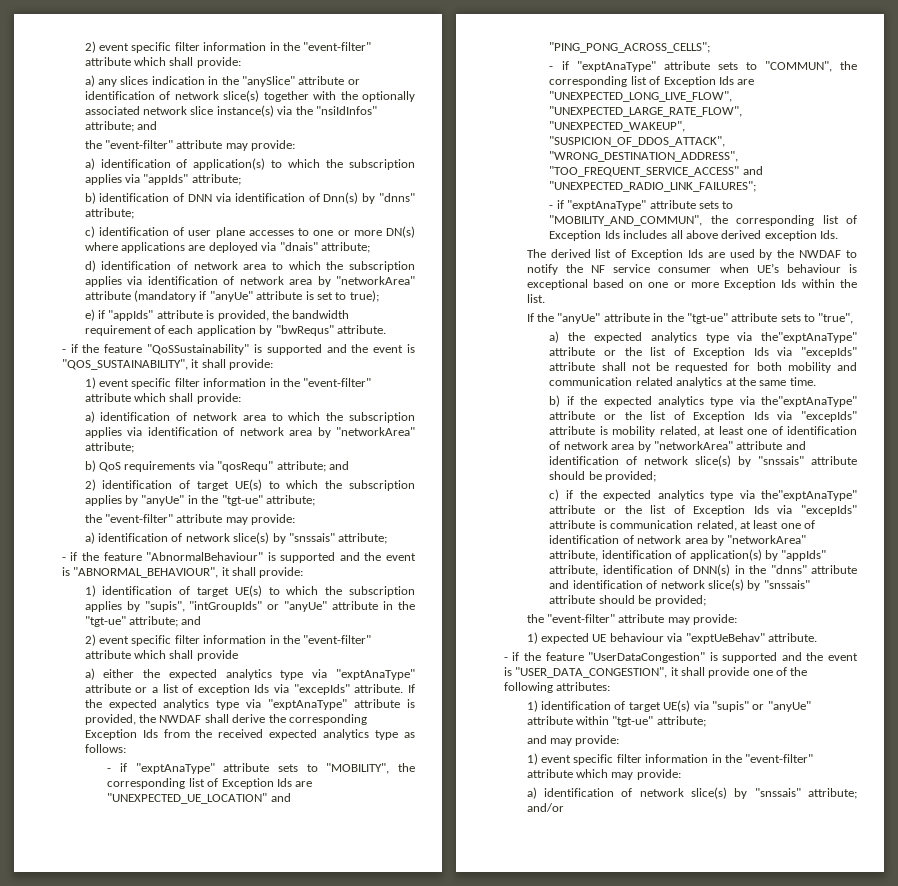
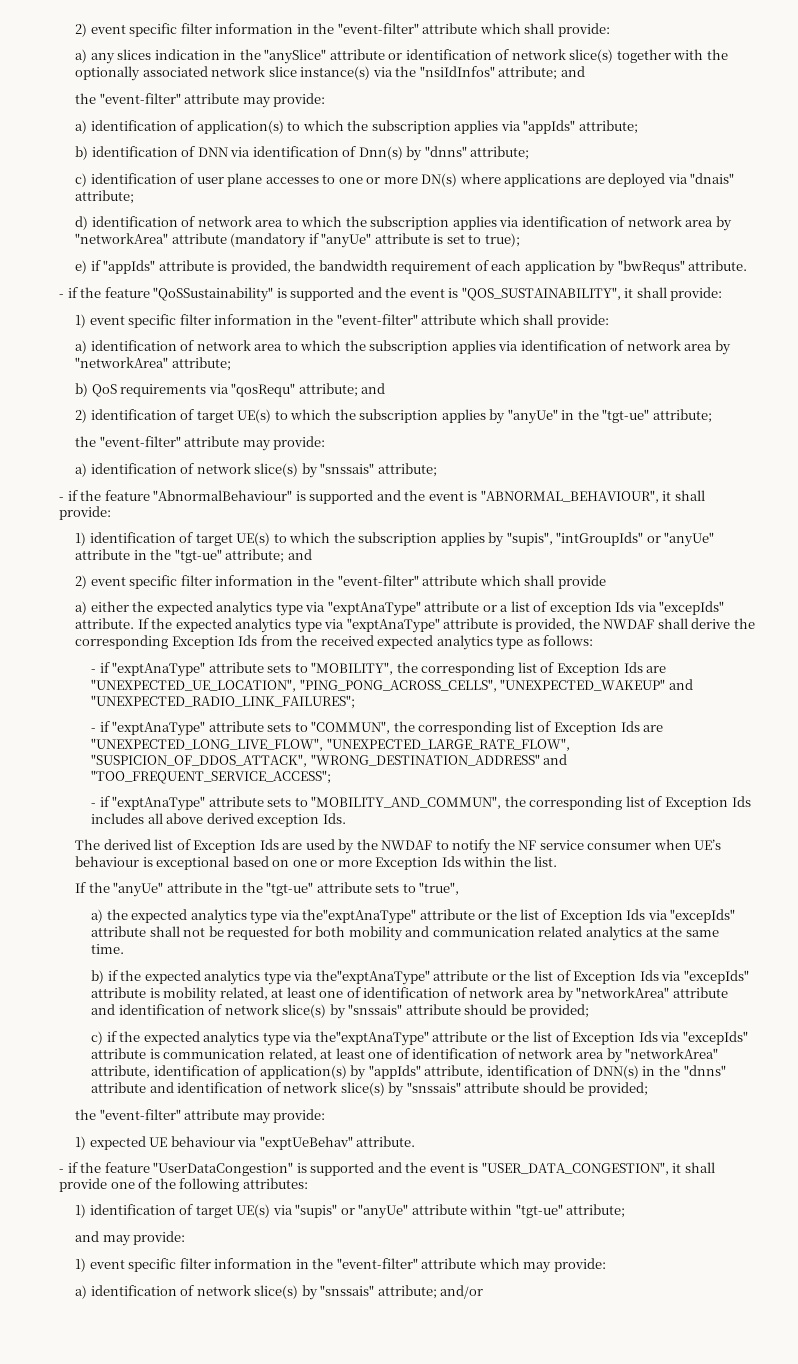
- - if "exptAnaType" attribute sets to "MOBILITY", the corresponding list of Exception Ids are "UNEXPECTED_UE_LOCATION" and "PING_PONG_ACROSS_CELLS";
+ - if "exptAnaType" attribute sets to "MOBILITY", the corresponding list of Exception Ids are "UNEXPECTED_UE_LOCATION", "PING_PONG_ACROSS_CELLS", "UNEXPECTED_WAKEUP" and "UNEXPECTED_RADIO_LINK_FAILURES";
- - if "exptAnaType" attribute sets to "COMMUN", the corresponding list of Exception Ids are "UNEXPECTED_LONG_LIVE_FLOW", "UNEXPECTED_LARGE_RATE_FLOW", "UNEXPECTED_WAKEUP", "SUSPICION_OF_DDOS_ATTACK", "WRONG_DESTINATION_ADDRESS", "TOO_FREQUENT_SERVICE_ACCESS" and "UNEXPECTED_RADIO_LINK_FAILURES";
+ - if "exptAnaType" attribute sets to "COMMUN", the corresponding list of Exception Ids are "UNEXPECTED_LONG_LIVE_FLOW", "UNEXPECTED_LARGE_RATE_FLOW", "SUSPICION_OF_DDOS_ATTACK", "WRONG_DESTINATION_ADDRESS" and "TOO_FREQUENT_SERVICE_ACCESS";

